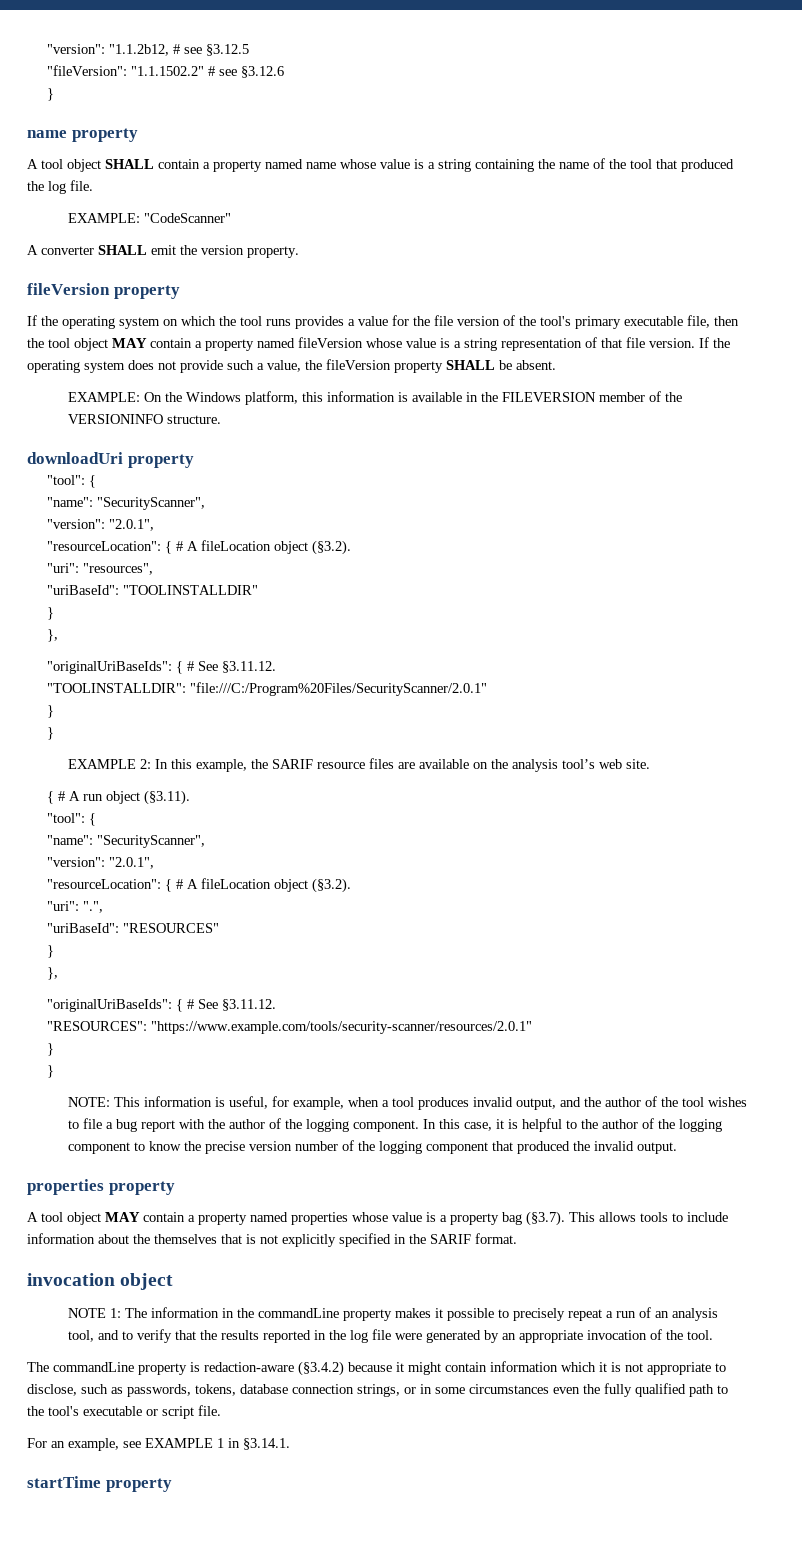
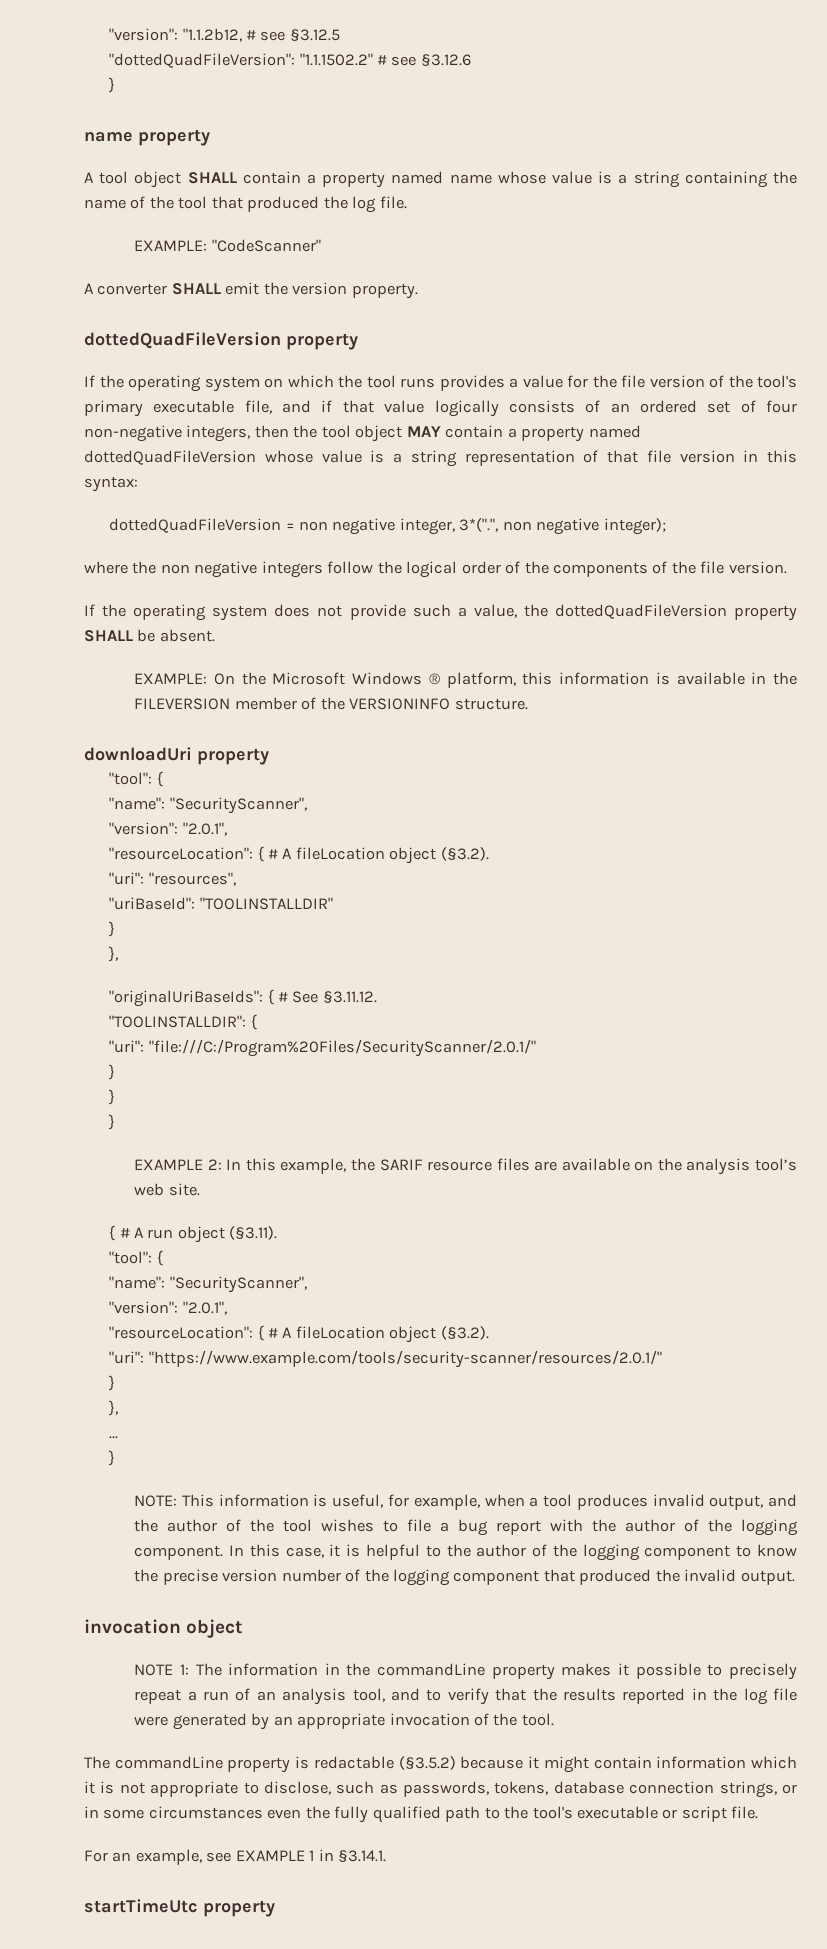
- "fileVersion": "1.1.1502.2" # see §3.12.6
+ "dottedQuadFileVersion": "1.1.1502.2" # see §3.12.6
  A converter SHALL emit the version property.
- fileVersion property
+ dottedQuadFileVersion property
- If the operating system on which the tool runs provides a value for the file version of the tool's primary executable file, then the tool object MAY contain a property named fileVersion whose value is a string representation of that file version. If the operating system does not provide such a value, the fileVersion property SHALL be absent.
+ If the operating system on which the tool runs provides a value for the file version of the tool's primary executable file, and if that value logically consists of an ordered set of four non-negative integers, then the tool object MAY contain a property named dottedQuadFileVersion whose value is a string representation of that file version in this syntax:
+ dottedQuadFileVersion = non negative integer, 3*(".", non negative integer);
+ where the non negative integers follow the logical order of the components of the file version.
+ If the operating system does not provide such a value, the dottedQuadFileVersion property SHALL be absent.
- EXAMPLE: On the Windows platform, this information is available in the FILEVERSION member of the VERSIONINFO structure.
+ EXAMPLE: On the Microsoft Windows ® platform, this information is available in the FILEVERSION member of the VERSIONINFO structure.
- "TOOLINSTALLDIR": "file:///C:/Program%20Files/SecurityScanner/2.0.1"
+ "TOOLINSTALLDIR": {
+ "uri": "file:///C:/Program%20Files/SecurityScanner/2.0.1/"
+ }
- "uri": ".",
- "uriBaseId": "RESOURCES"
+ "uri": "https://www.example.com/tools/security-scanner/resources/2.0.1/"
  }
  },
- "originalUriBaseIds": { # See §3.11.12.
- "RESOURCES": "https://www.example.com/tools/security-scanner/resources/2.0.1"
- }
+ ...
- properties property
- A tool object MAY contain a property named properties whose value is a property bag (§3.7). This allows tools to include information about the themselves that is not explicitly specified in the SARIF format.
- The commandLine property is redaction-aware (§3.4.2) because it might contain information which it is not appropriate to disclose, such as passwords, tokens, database connection strings, or in some circumstances even the fully qualified path to the tool's executable or script file.
+ The commandLine property is redactable (§3.5.2) because it might contain information which it is not appropriate to disclose, such as passwords, tokens, database connection strings, or in some circumstances even the fully qualified path to the tool's executable or script file.
- startTime property
+ startTimeUtc property

